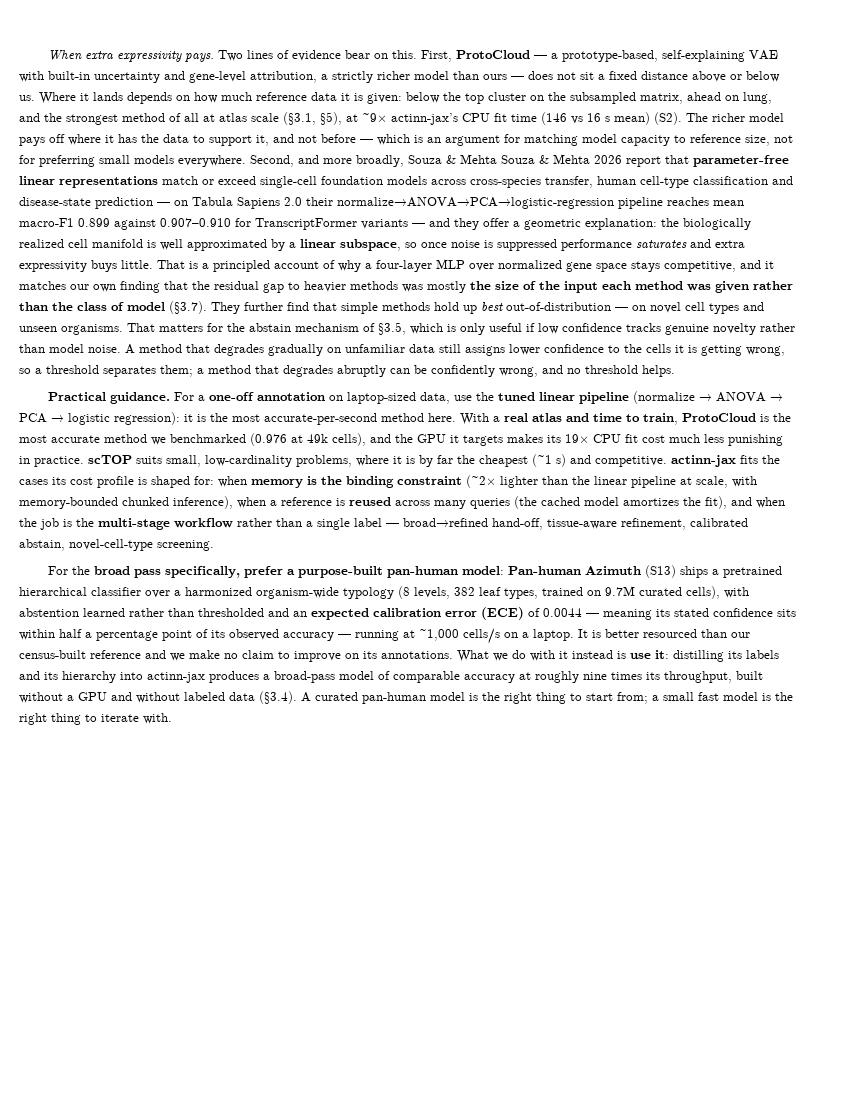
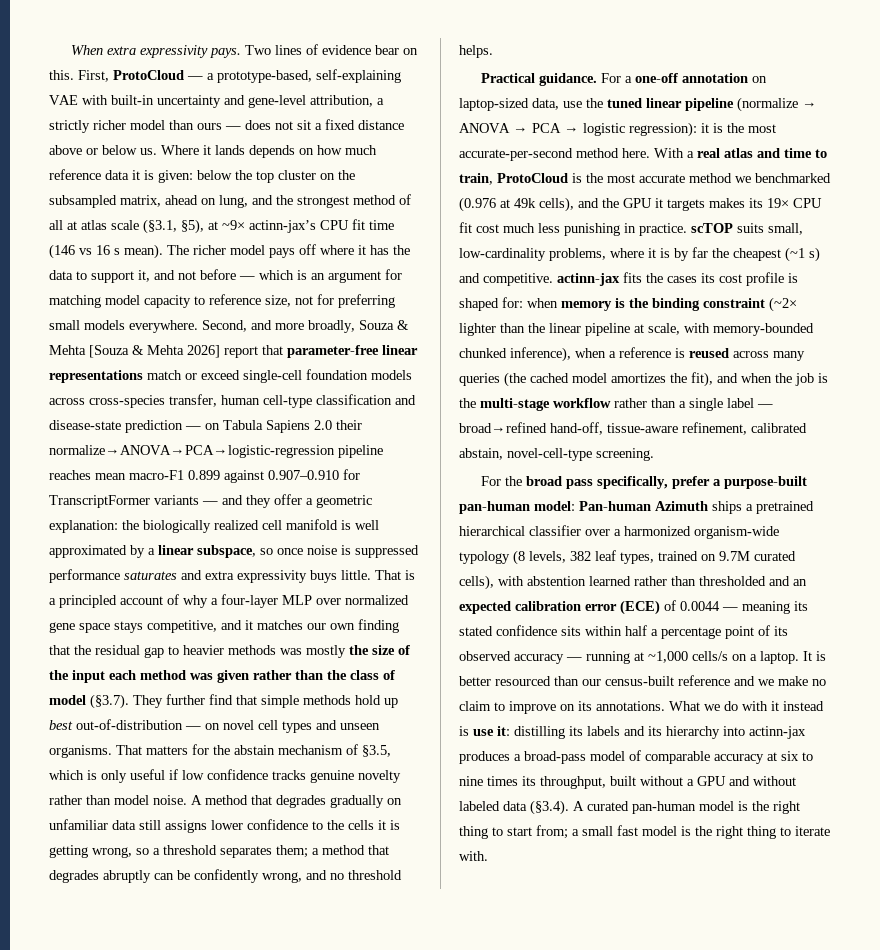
- below the top cluster on the subsampled matrix, ahead on lung, and the strongest method of all at atlas scale (§3.1, §5), at ~9× actinn-jax’s CPU fit time (146 vs 16 s mean) (S2). The richer model pays off where it has the data to support it, and not before — which is an argument for matching model capacity to reference size, not for preferring small models everywhere.
+ below the top cluster on the subsampled matrix, ahead on lung, and the strongest method of all at atlas scale (§3.1, §5), at ~9× actinn-jax’s CPU fit time (146 vs 16 s mean). The richer model pays off where it has the data to support it, and not before — which is an argument for matching model capacity to reference size, not for preferring small models everywhere.
- Second, and more broadly, Souza & Mehta Souza & Mehta 2026 report that parameter-free linear representations match or exceed single-cell foundation models across cross-species transfer, human cell-type classification and disease-state prediction — on Tabula Sapiens 2.0 their normalize→ANOVA→PCA→logistic-regression pipeline reaches mean macro-F1 0.899 against 0.907–0.910 for TranscriptFormer variants — and they offer a geometric explanation:
+ Second, and more broadly, Souza & Mehta [Souza & Mehta 2026] report that parameter-free linear representations match or exceed single-cell foundation models across cross-species transfer, human cell-type classification and disease-state prediction — on Tabula Sapiens 2.0 their normalize→ANOVA→PCA→logistic-regression pipeline reaches mean macro-F1 0.899 against 0.907–0.910 for TranscriptFormer variants — and they offer a geometric explanation:
- Pan-human Azimuth (S13) ships a pretrained hierarchical classifier over a harmonized organism-wide typology (8 levels, 382 leaf types, trained on 9.7M curated cells), with abstention learned rather than thresholded and an expected calibration error (ECE) of 0.0044 — meaning its stated confidence sits within half a percentage point of its observed accuracy — running at ~1,000 cells/s on a laptop.
+ Pan-human Azimuth ships a pretrained hierarchical classifier over a harmonized organism-wide typology (8 levels, 382 leaf types, trained on 9.7M curated cells), with abstention learned rather than thresholded and an expected calibration error (ECE) of 0.0044 — meaning its stated confidence sits within half a percentage point of its observed accuracy — running at ~1,000 cells/s on a laptop.
- What we do with it instead is use it: distilling its labels and its hierarchy into actinn-jax produces a broad-pass model of comparable accuracy at roughly nine times its throughput, built without a GPU and without labeled data (§3.4). A curated pan-human model is the right thing to start from; a small fast model is the right thing to iterate with.
+ What we do with it instead is use it: distilling its labels and its hierarchy into actinn-jax produces a broad-pass model of comparable accuracy at six to nine times its throughput, built without a GPU and without labeled data (§3.4). A curated pan-human model is the right thing to start from; a small fast model is the right thing to iterate with.

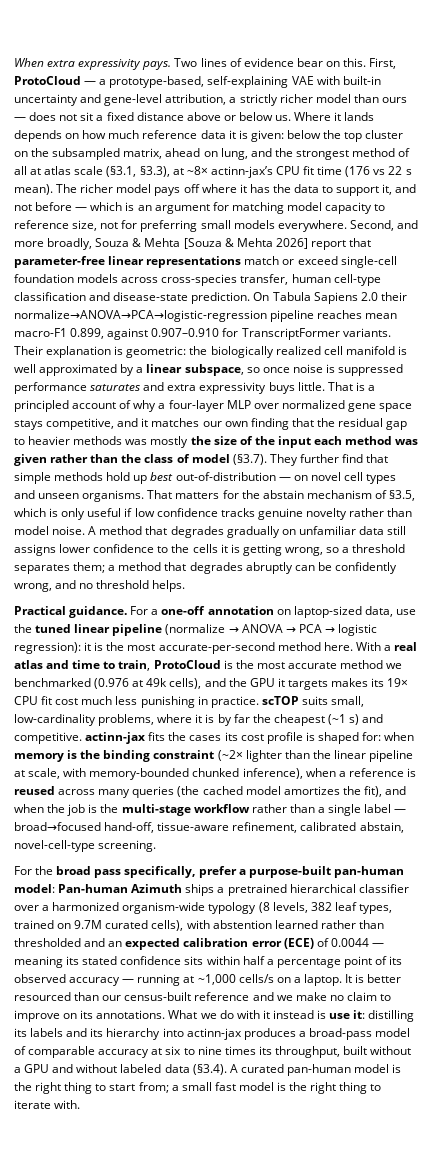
- Where it lands depends on how much reference data it is given: below the top cluster on the subsampled matrix, ahead on lung, and the strongest method of all at atlas scale (§3.1, §5), at ~9× actinn-jax’s CPU fit time (146 vs 16 s mean).
+ Where it lands depends on how much reference data it is given: below the top cluster on the subsampled matrix, ahead on lung, and the strongest method of all at atlas scale (§3.1, §3.3), at ~8× actinn-jax’s CPU fit time (176 vs 22 s mean).
- Second, and more broadly, Souza & Mehta [Souza & Mehta 2026] report that parameter-free linear representations match or exceed single-cell foundation models across cross-species transfer, human cell-type classification and disease-state prediction — on Tabula Sapiens 2.0 their normalize→ANOVA→PCA→logistic-regression pipeline reaches mean macro-F1 0.899 against 0.907–0.910 for TranscriptFormer variants — and they offer a geometric explanation:
+ Second, and more broadly, Souza & Mehta [Souza & Mehta 2026] report that parameter-free linear representations match or exceed single-cell foundation models across cross-species transfer, human cell-type classification and disease-state prediction. On Tabula Sapiens 2.0 their normalize→ANOVA→PCA→logistic-regression pipeline reaches mean macro-F1 0.899, against 0.907–0.910 for TranscriptFormer variants. Their explanation is geometric:
- when memory is the binding constraint (~2× lighter than the linear pipeline at scale, with memory-bounded chunked inference), when a reference is reused across many queries (the cached model amortizes the fit), and when the job is the multi-stage workflow rather than a single label — broad→refined hand-off, tissue-aware refinement, calibrated abstain, novel-cell-type screening.
+ when memory is the binding constraint (~2× lighter than the linear pipeline at scale, with memory-bounded chunked inference), when a reference is reused across many queries (the cached model amortizes the fit), and when the job is the multi-stage workflow rather than a single label — broad→focused hand-off, tissue-aware refinement, calibrated abstain, novel-cell-type screening.

